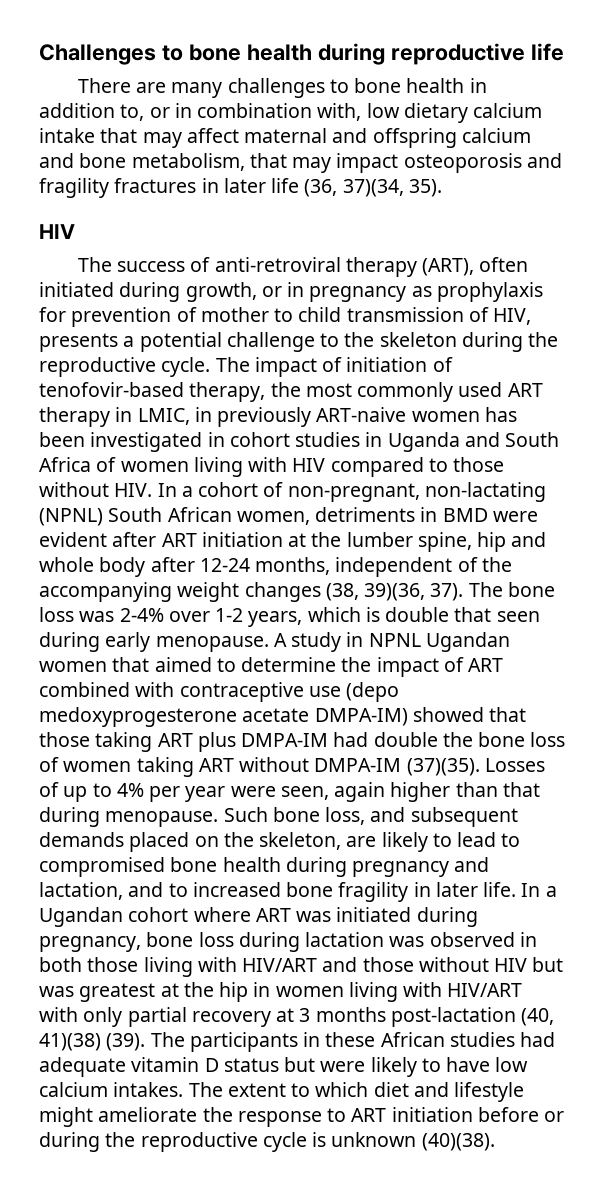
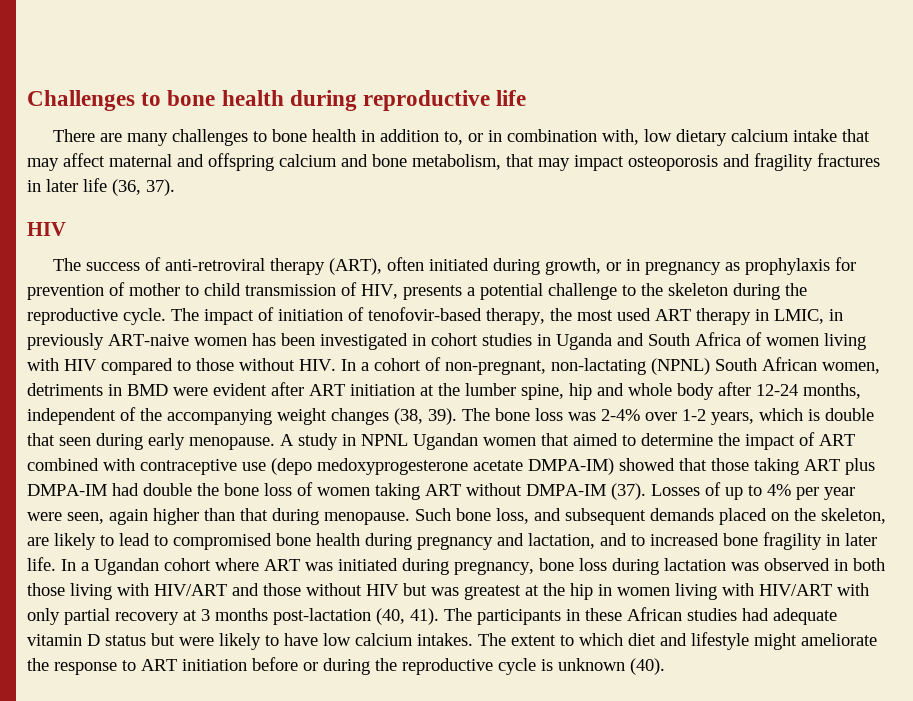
- There are many challenges to bone health in addition to, or in combination with, low dietary calcium intake that may affect maternal and offspring calcium and bone metabolism, that may impact osteoporosis and fragility fractures in later life (36, 37)(34, 35).
+ There are many challenges to bone health in addition to, or in combination with, low dietary calcium intake that may affect maternal and offspring calcium and bone metabolism, that may impact osteoporosis and fragility fractures in later life (36, 37).
- The impact of initiation of tenofovir-based therapy, the most commonly used ART therapy in LMIC, in previously ART-naive women has been investigated in cohort studies in Uganda and South Africa of women living with HIV compared to those without HIV. In a cohort of non-pregnant, non-lactating (NPNL) South African women, detriments in BMD were evident after ART initiation at the lumber spine, hip and whole body after 12-24 months, independent of the accompanying weight changes (38, 39)(36, 37).
+ The impact of initiation of tenofovir-based therapy, the most used ART therapy in LMIC, in previously ART-naive women has been investigated in cohort studies in Uganda and South Africa of women living with HIV compared to those without HIV. In a cohort of non-pregnant, non-lactating (NPNL) South African women, detriments in BMD were evident after ART initiation at the lumber spine, hip and whole body after 12-24 months, independent of the accompanying weight changes (38, 39).
- A study in NPNL Ugandan women that aimed to determine the impact of ART combined with contraceptive use (depo medoxyprogesterone acetate DMPA-IM) showed that those taking ART plus DMPA-IM had double the bone loss of women taking ART without DMPA-IM (37)(35).
+ A study in NPNL Ugandan women that aimed to determine the impact of ART combined with contraceptive use (depo medoxyprogesterone acetate DMPA-IM) showed that those taking ART plus DMPA-IM had double the bone loss of women taking ART without DMPA-IM (37).
- In a Ugandan cohort where ART was initiated during pregnancy, bone loss during lactation was observed in both those living with HIV/ART and those without HIV but was greatest at the hip in women living with HIV/ART with only partial recovery at 3 months post-lactation (40, 41)(38) (39).
+ In a Ugandan cohort where ART was initiated during pregnancy, bone loss during lactation was observed in both those living with HIV/ART and those without HIV but was greatest at the hip in women living with HIV/ART with only partial recovery at 3 months post-lactation (40, 41).
- The extent to which diet and lifestyle might ameliorate the response to ART initiation before or during the reproductive cycle is unknown (40)(38).
+ The extent to which diet and lifestyle might ameliorate the response to ART initiation before or during the reproductive cycle is unknown (40).

